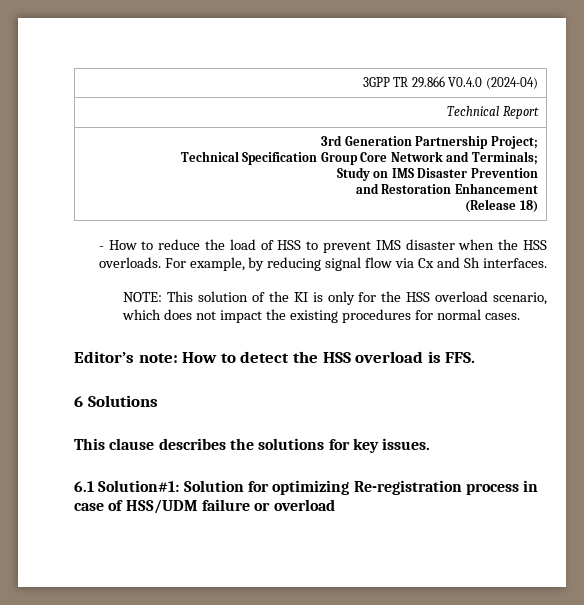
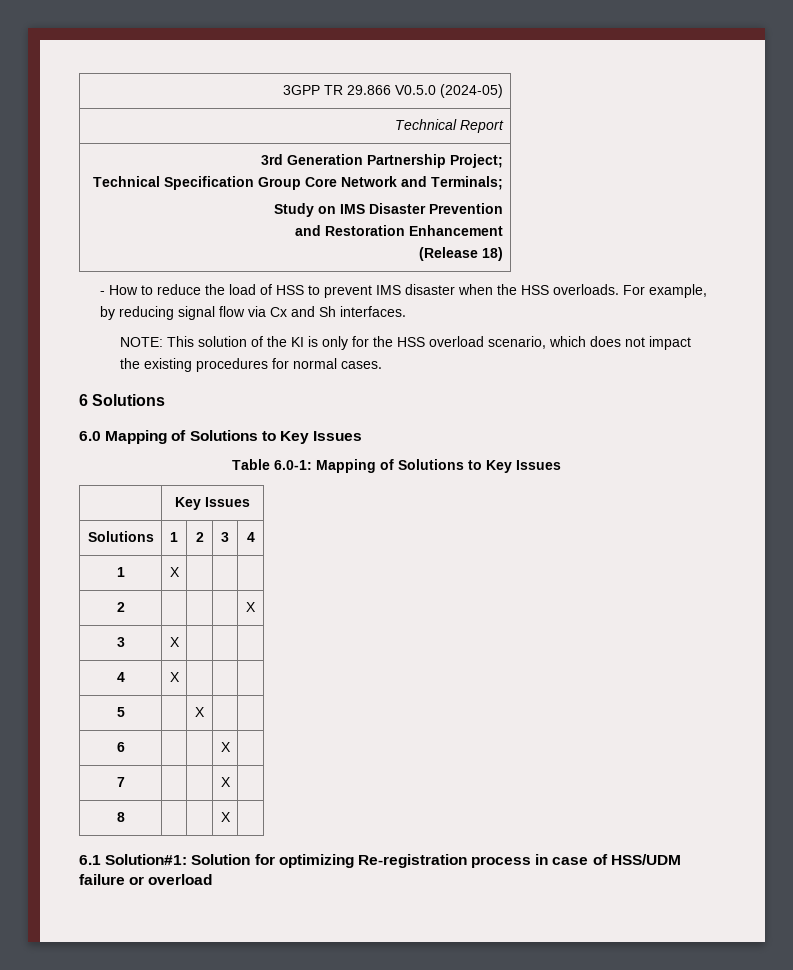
- 3GPP TR 29.866 V0.4.0 (2024-04)
+ 3GPP TR 29.866 V0.5.0 (2024-05)
- Editor’s note: How to detect the HSS overload is FFS.
  6 Solutions
- This clause describes the solutions for key issues.
+ 6.0 Mapping of Solutions to Key Issues
+ Table 6.0-1: Mapping of Solutions to Key Issues
+ | Key Issues
+ Solutions | 1 | 2 | 3 | 4
+ 1 | X | | |
+ 2 | | | | X
+ 3 | X | | |
+ 4 | X | | |
+ 5 | | X | |
+ 6 | | | X |
+ 7 | | | X |
+ 8 | | | X |

